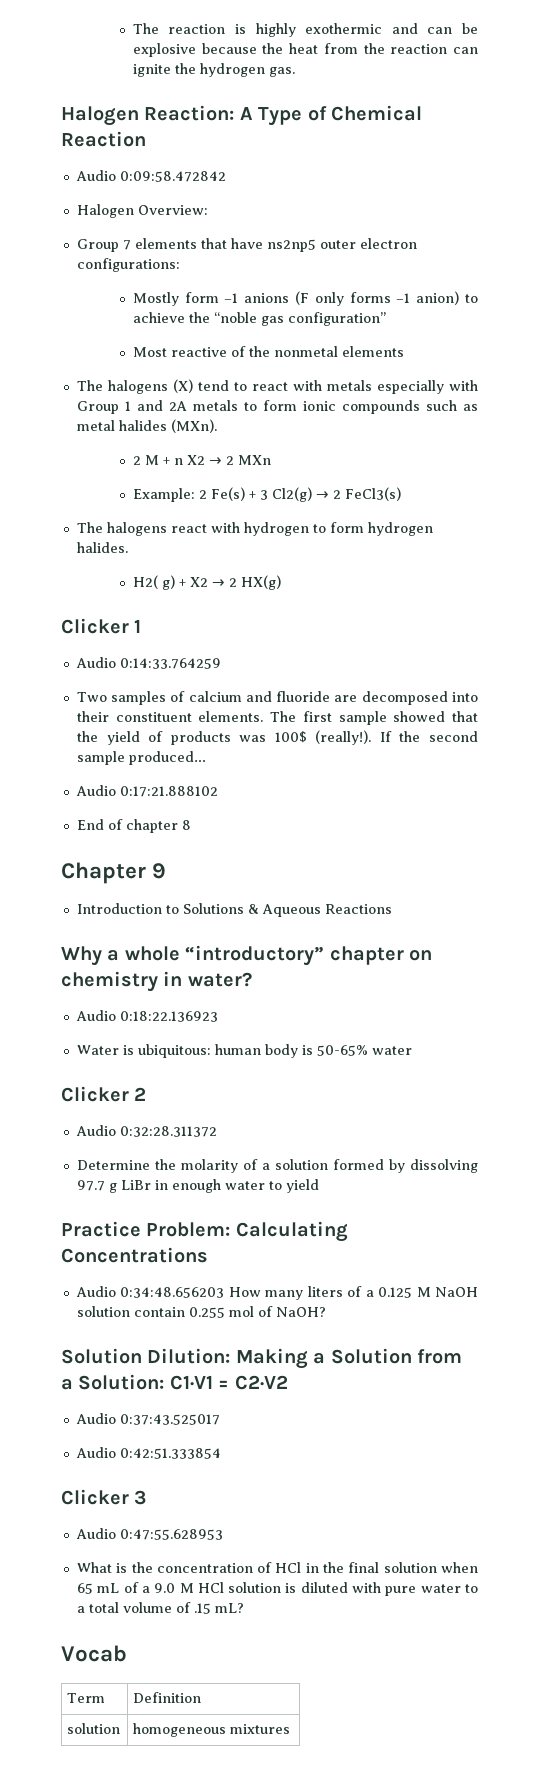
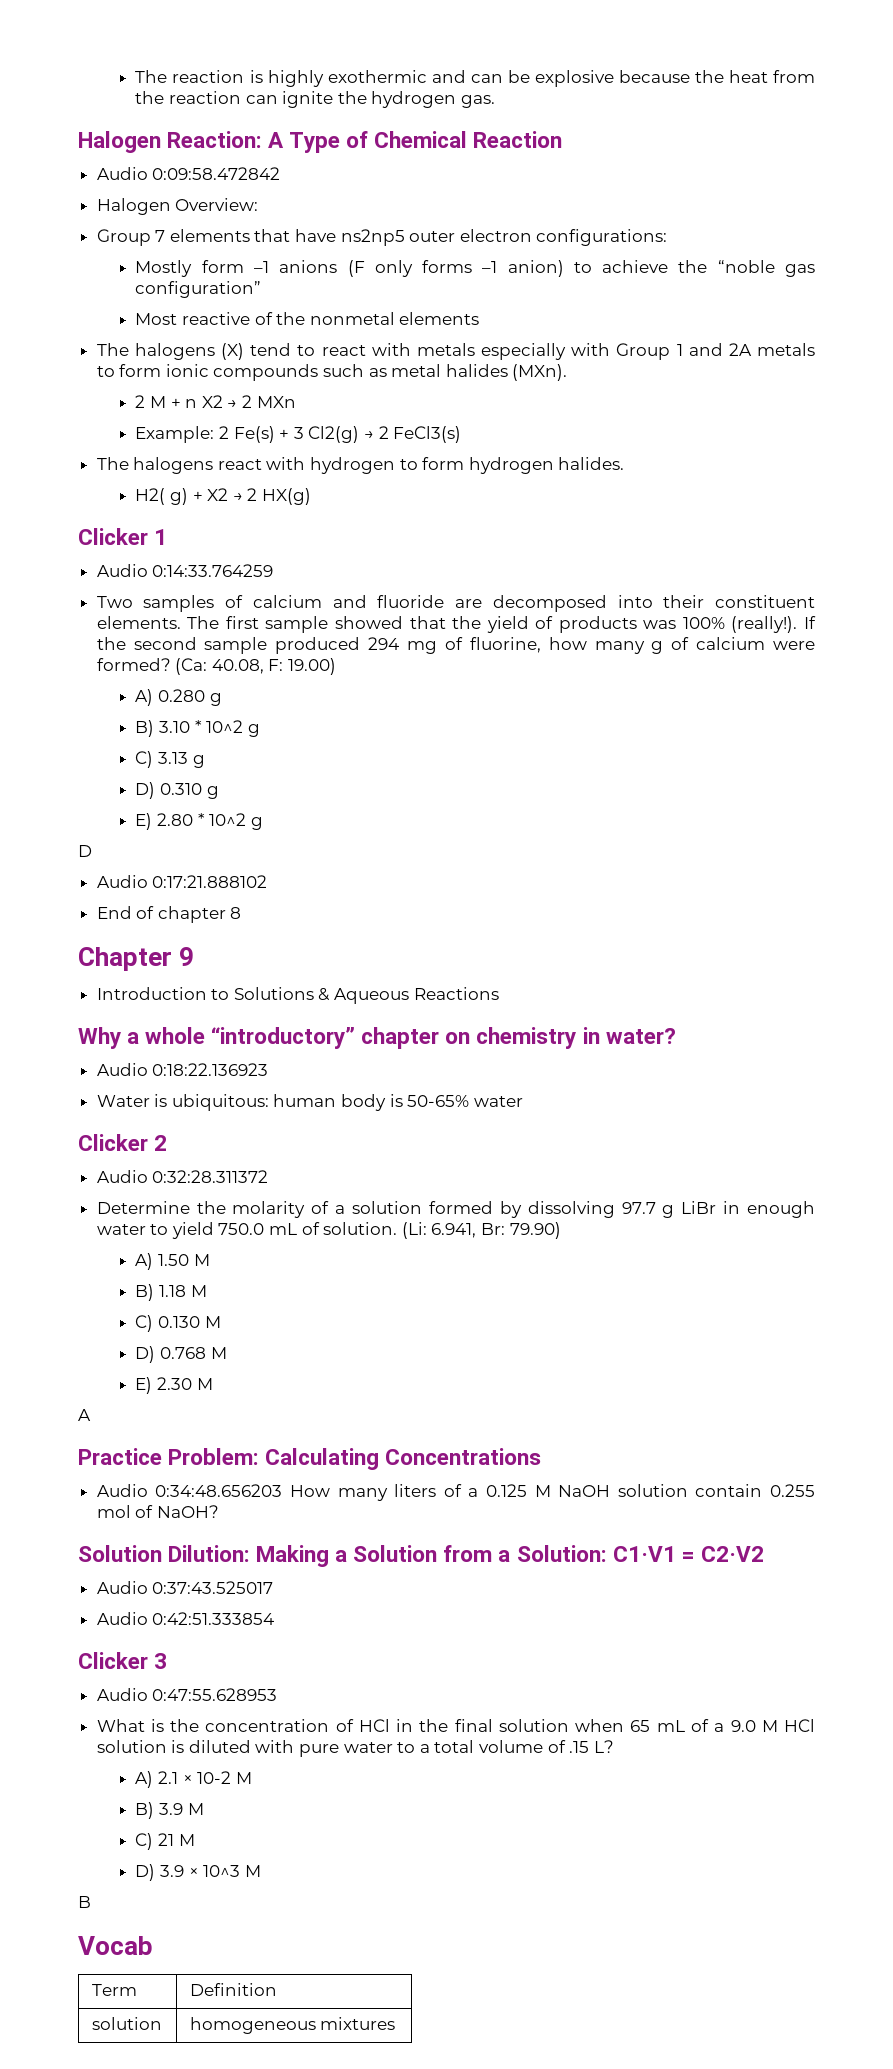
- The first sample showed that the yield of products was 100$ (really!).
+ The first sample showed that the yield of products was 100% (really!).
- If the second sample produced…
+ If the second sample produced 294 mg of fluorine, how many g of calcium were formed? (Ca: 40.08, F: 19.00)
+ A) 0.280 g
+ B) 3.10 * 10^2 g
+ C) 3.13 g
+ D) 0.310 g
+ E) 2.80 * 10^2 g
+ D
- Determine the molarity of a solution formed by dissolving 97.7 g LiBr in enough water to yield
+ Determine the molarity of a solution formed by dissolving 97.7 g LiBr in enough water to yield 750.0 mL of solution. (Li: 6.941, Br: 79.90)
+ A) 1.50 M
+ B) 1.18 M
+ C) 0.130 M
+ D) 0.768 M
+ E) 2.30 M
+ A
- What is the concentration of HCl in the final solution when 65 mL of a 9.0 M HCl solution is diluted with pure water to a total volume of .15 mL?
+ What is the concentration of HCl in the final solution when 65 mL of a 9.0 M HCl solution is diluted with pure water to a total volume of .15 L?
+ A) 2.1 × 10-2 M
+ B) 3.9 M
+ C) 21 M
+ D) 3.9 × 10^3 M
+ B

